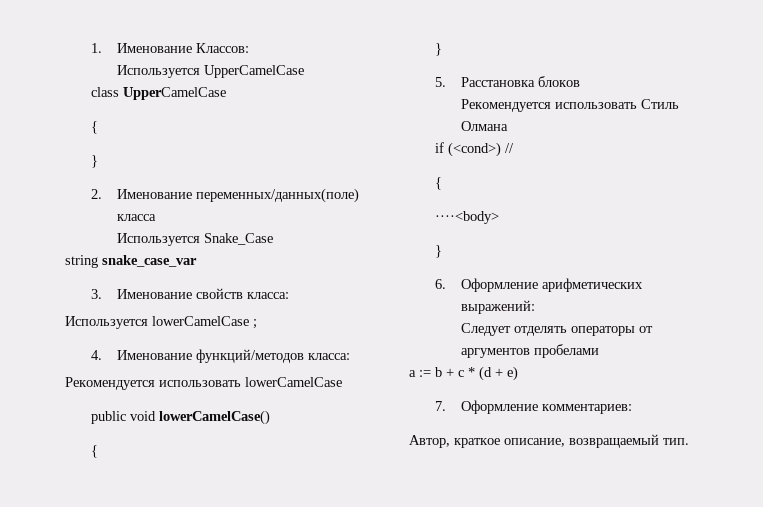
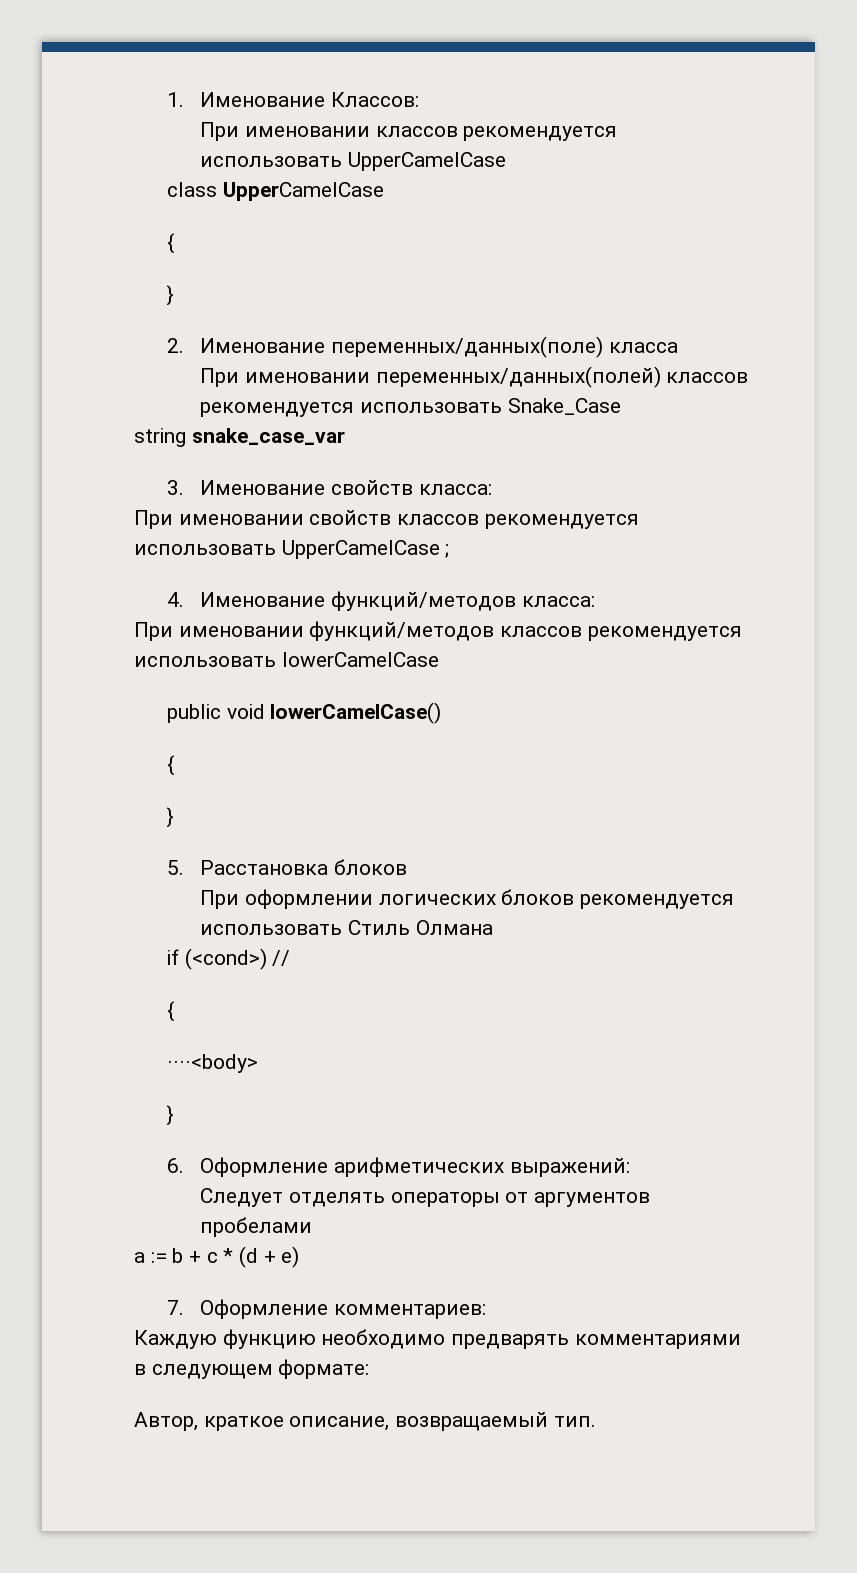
- Используется UpperCamelCase
+ При именовании классов рекомендуется использовать UpperCamelCase
- Используется Snake_Case
+ При именовании переменных/данных(полей) классов рекомендуется использовать Snake_Case
- Используется lowerCamelCase ;
+ При именовании свойств классов рекомендуется использовать UpperCamelCase ;
- Рекомендуется использовать lowerCamelCase
+ При именовании функций/методов классов рекомендуется использовать lowerCamelCase
- Рекомендуется использовать Стиль Олмана
+ При оформлении логических блоков рекомендуется использовать Стиль Олмана
+ Каждую функцию необходимо предварять комментариями в следующем формате:

